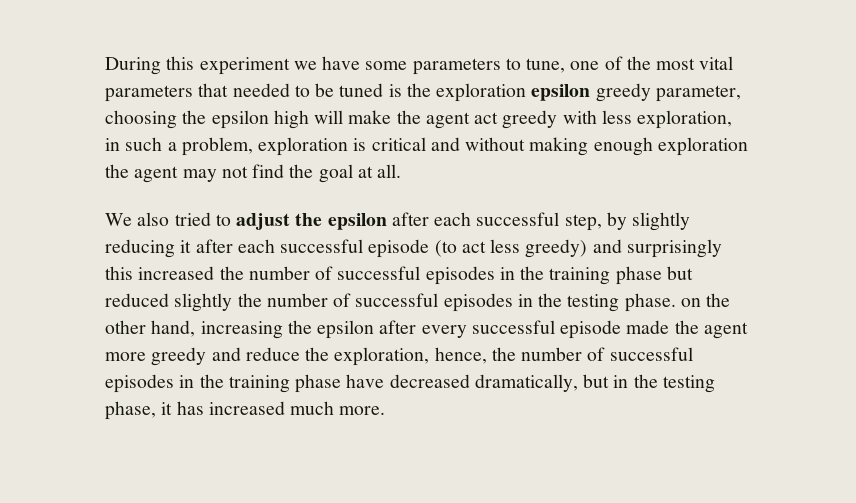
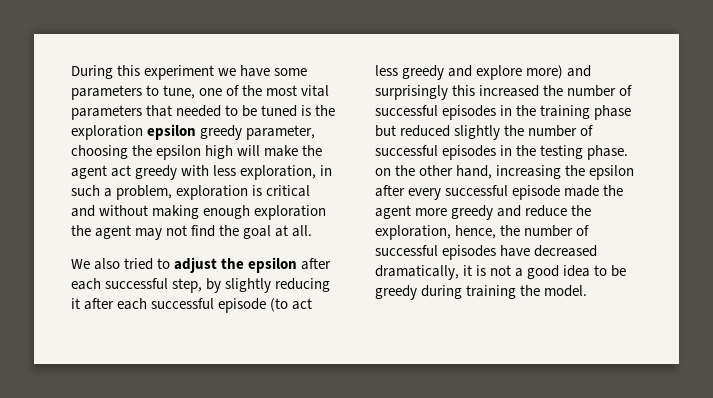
- We also tried to adjust the epsilon after each successful step, by slightly reducing it after each successful episode (to act less greedy) and surprisingly this increased the number of successful episodes in the training phase but reduced slightly the number of successful episodes in the testing phase. on the other hand, increasing the epsilon after every successful episode made the agent more greedy and reduce the exploration, hence, the number of successful episodes in the training phase have decreased dramatically, but in the testing phase, it has increased much more.
+ We also tried to adjust the epsilon after each successful step, by slightly reducing it after each successful episode (to act less greedy and explore more) and surprisingly this increased the number of successful episodes in the training phase but reduced slightly the number of successful episodes in the testing phase. on the other hand, increasing the epsilon after every successful episode made the agent more greedy and reduce the exploration, hence, the number of successful episodes have decreased dramatically, it is not a good idea to be greedy during training the model.

